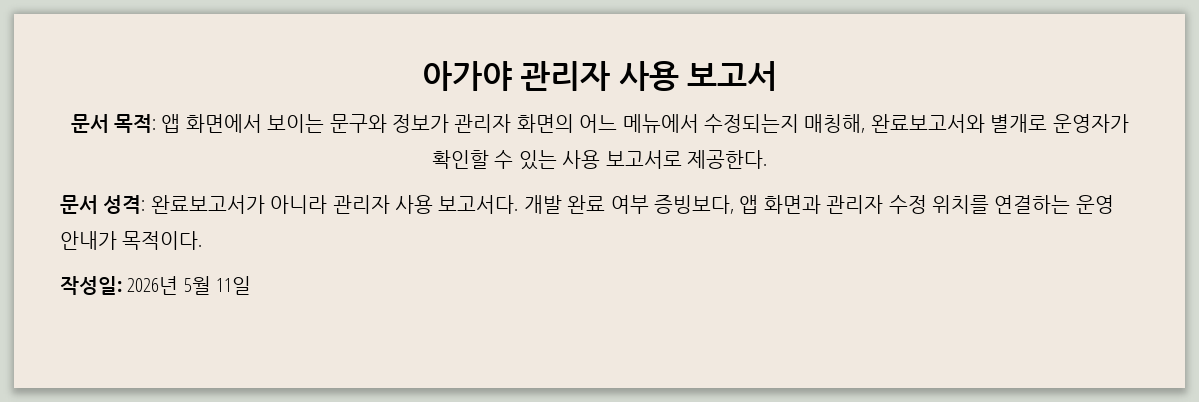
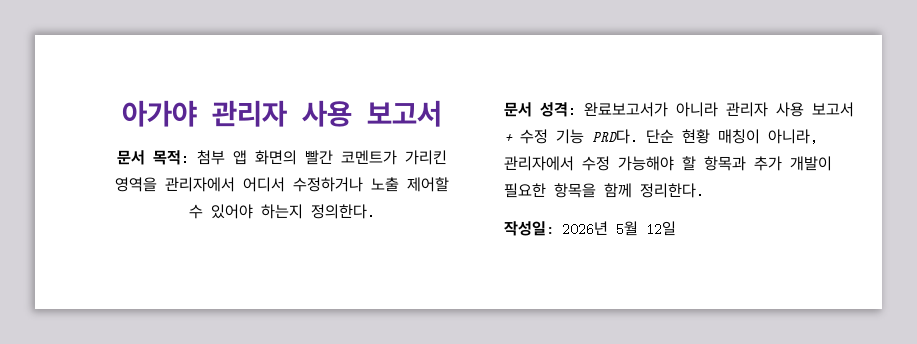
- 문서 목적: 앱 화면에서 보이는 문구와 정보가 관리자 화면의 어느 메뉴에서 수정되는지 매칭해, 완료보고서와 별개로 운영자가 확인할 수 있는 사용 보고서로 제공한다.
+ 문서 목적: 첨부 앱 화면의 빨간 코멘트가 가리킨 영역을 관리자에서 어디서 수정하거나 노출 제어할 수 있어야 하는지 정의한다.
- 문서 성격: 완료보고서가 아니라 관리자 사용 보고서다. 개발 완료 여부 증빙보다, 앱 화면과 관리자 수정 위치를 연결하는 운영 안내가 목적이다.
+ 문서 성격: 완료보고서가 아니라 관리자 사용 보고서 + 수정 기능 PRD다. 단순 현황 매칭이 아니라, 관리자에서 수정 가능해야 할 항목과 추가 개발이 필요한 항목을 함께 정리한다.
- 작성일: 2026년 5월 11일
+ 작성일: 2026년 5월 12일

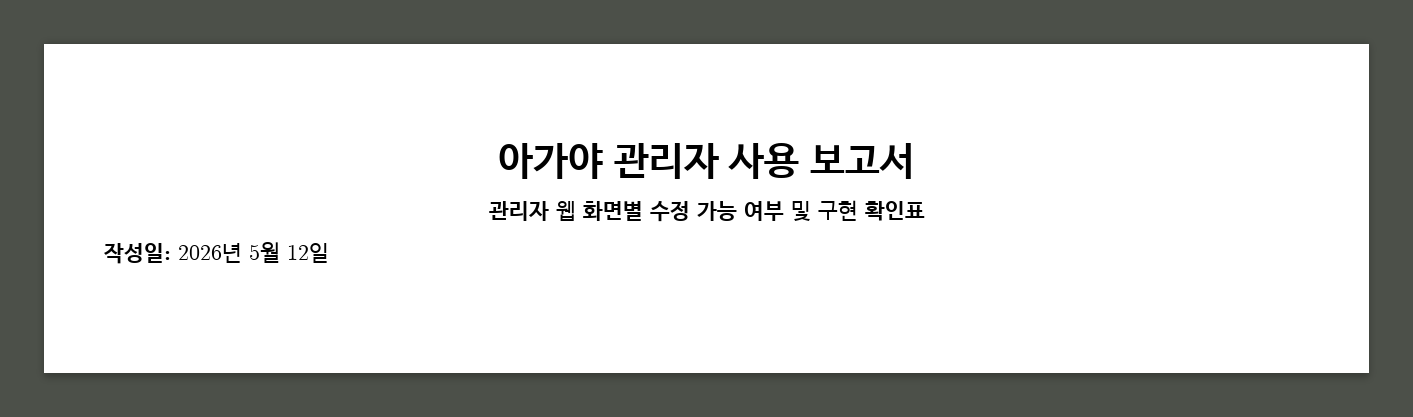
- 문서 목적: 첨부 앱 화면의 빨간 코멘트가 가리킨 영역을 관리자에서 어디서 수정하거나 노출 제어할 수 있어야 하는지 정의한다.
- 문서 성격: 완료보고서가 아니라 관리자 사용 보고서 + 수정 기능 PRD다. 단순 현황 매칭이 아니라, 관리자에서 수정 가능해야 할 항목과 추가 개발이 필요한 항목을 함께 정리한다.
+ 관리자 웹 화면별 수정 가능 여부 및 구현 확인표

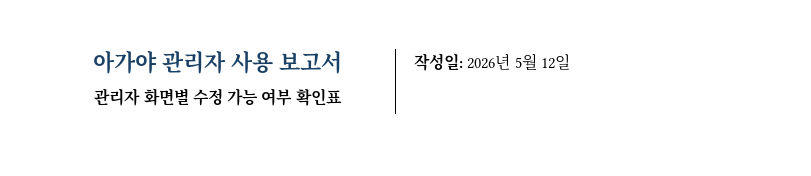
- 관리자 웹 화면별 수정 가능 여부 및 구현 확인표
+ 관리자 화면별 수정 가능 여부 확인표

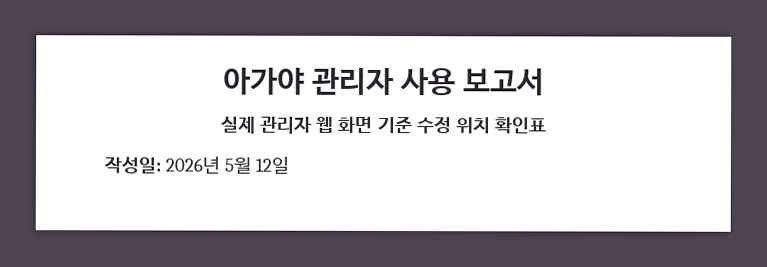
- 관리자 화면별 수정 가능 여부 확인표
+ 실제 관리자 웹 화면 기준 수정 위치 확인표

